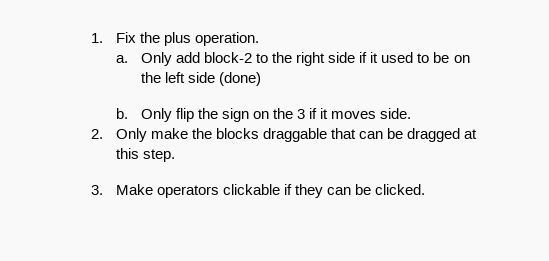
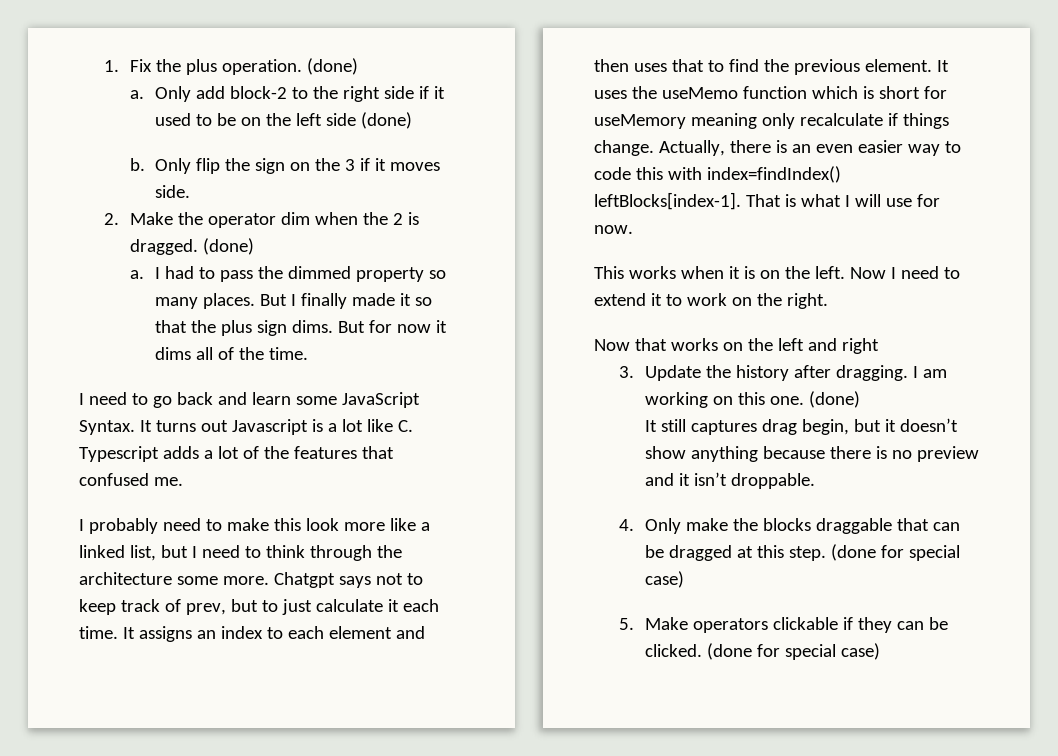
- 1. Fix the plus operation.
+ 1. Fix the plus operation. (done)
- 2. Only make the blocks draggable that can be dragged at this step.
- 3. Make operators clickable if they can be clicked.
+ 2. Make the operator dim when the 2 is dragged. (done)
+ a. I had to pass the dimmed property so many places. But I finally made it so that the plus sign dims. But for now it dims all of the time.
+ I need to go back and learn some JavaScript Syntax. It turns out Javascript is a lot like C. Typescript adds a lot of the features that confused me.
+ I probably need to make this look more like a linked list, but I need to think through the architecture some more. Chatgpt says not to keep track of prev, but to just calculate it each time. It assigns an index to each element and then uses that to find the previous element. It uses the useMemo function which is short for useMemory meaning only recalculate if things change. Actually, there is an even easier way to code this with index=findIndex() leftBlocks[index-1]. That is what I will use for now.
+ This works when it is on the left. Now I need to extend it to work on the right.
+ Now that works on the left and right
+ 3. Update the history after dragging. I am working on this one. (done)
+ It still captures drag begin, but it doesn’t show anything because there is no preview and it isn’t droppable.
+ 4. Only make the blocks draggable that can be dragged at this step. (done for special case)
+ 5. Make operators clickable if they can be clicked. (done for special case)

